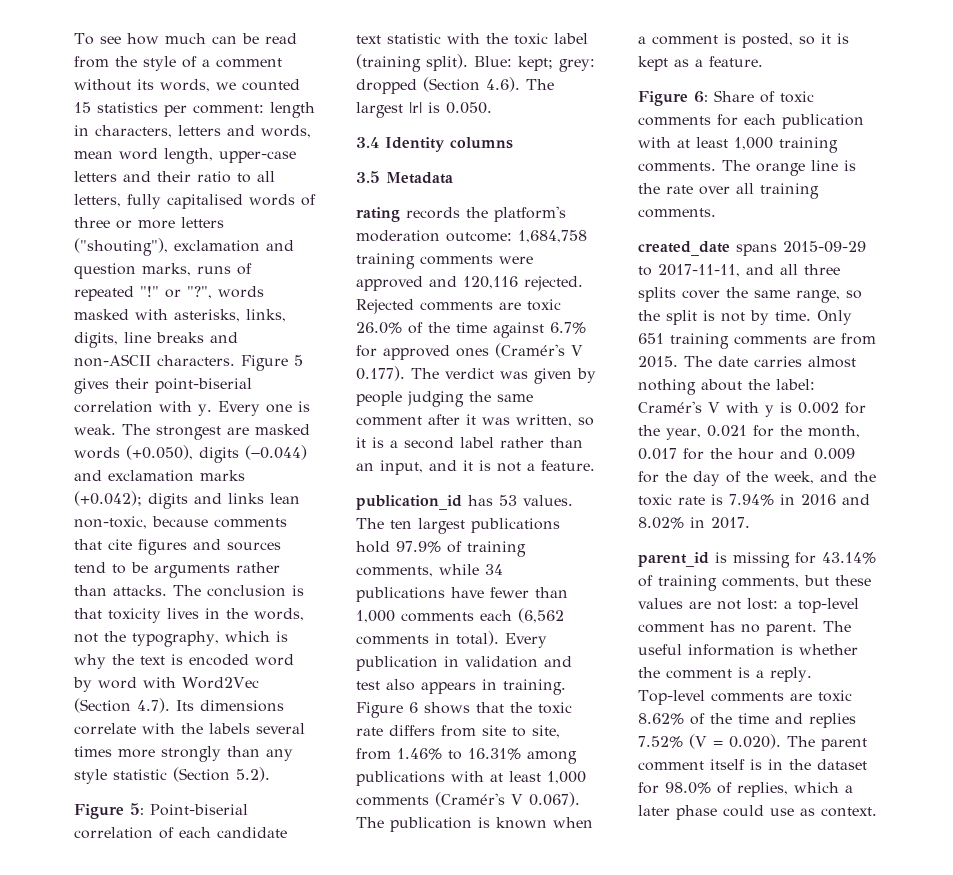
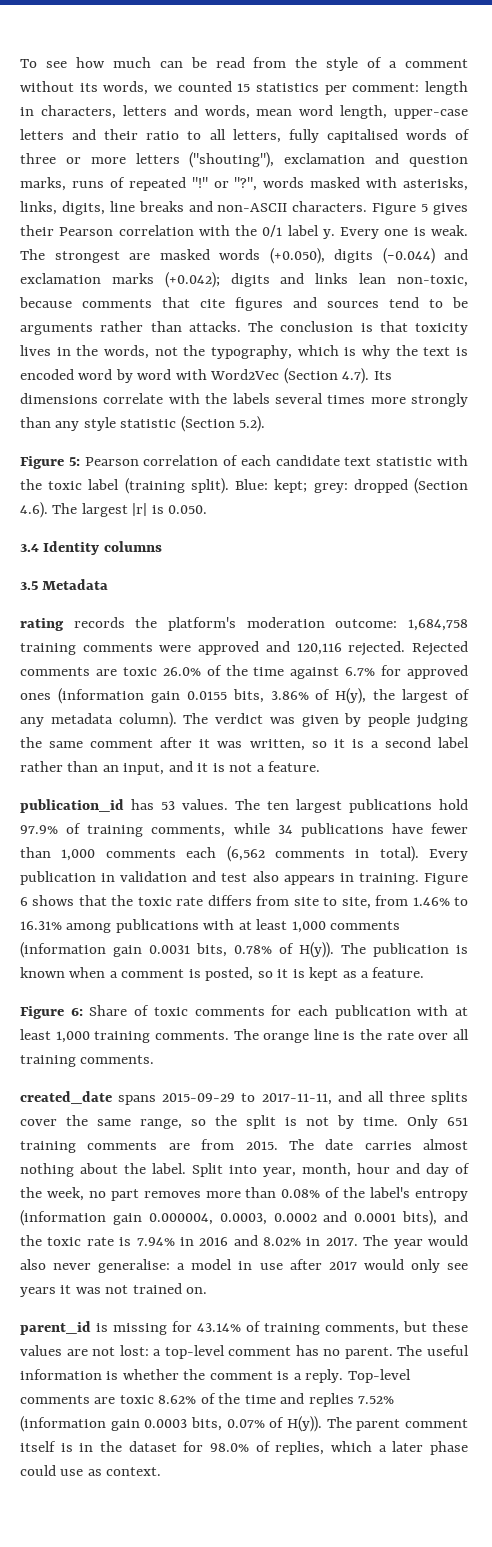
- Figure 5 gives their point-biserial correlation with y.
+ Figure 5 gives their Pearson correlation with the 0/1 label y.
- Figure 5: Point-biserial correlation of each candidate text statistic with the toxic label (training split).
+ Figure 5: Pearson correlation of each candidate text statistic with the toxic label (training split).
- Rejected comments are toxic 26.0% of the time against 6.7% for approved ones (Cramér's V 0.177). The verdict was given by people judging the same comment after it was written, so it is a second label rather than an input, and it is not a feature.
+ Rejected comments are toxic 26.0% of the time against 6.7% for approved ones (information gain 0.0155 bits, 3.86% of H(y), the largest of any metadata column). The verdict was given by people judging the same comment after it was written, so it is a second label rather than an input, and it is not a feature.
- Figure 6 shows that the toxic rate differs from site to site, from 1.46% to 16.31% among publications with at least 1,000 comments (Cramér's V 0.067). The publication is known when a comment is posted, so it is kept as a feature.
+ Figure 6 shows that the toxic rate differs from site to site, from 1.46% to 16.31% among publications with at least 1,000 comments (information gain 0.0031 bits, 0.78% of H(y)). The publication is known when a comment is posted, so it is kept as a feature.
- The date carries almost nothing about the label: Cramér's V with y is 0.002 for the year, 0.021 for the month, 0.017 for the hour and 0.009 for the day of the week, and the toxic rate is 7.94% in 2016 and 8.02% in 2017.
+ The date carries almost nothing about the label. Split into year, month, hour and day of the week, no part removes more than 0.08% of the label's entropy (information gain 0.000004, 0.0003, 0.0002 and 0.0001 bits), and the toxic rate is 7.94% in 2016 and 8.02% in 2017. The year would also never generalise: a model in use after 2017 would only see years it was not trained on.
- Top-level comments are toxic 8.62% of the time and replies 7.52% (V = 0.020). The parent comment itself is in the dataset for 98.0% of replies, which a later phase could use as context.
+ Top-level comments are toxic 8.62% of the time and replies 7.52% (information gain 0.0003 bits, 0.07% of H(y)). The parent comment itself is in the dataset for 98.0% of replies, which a later phase could use as context.

